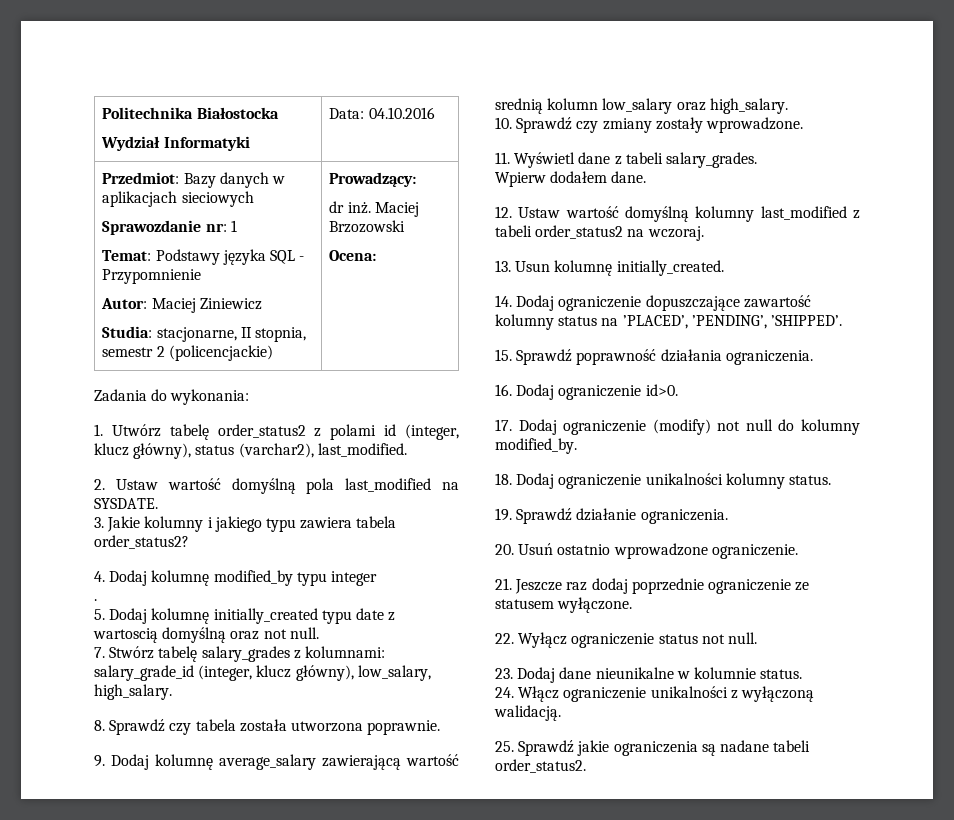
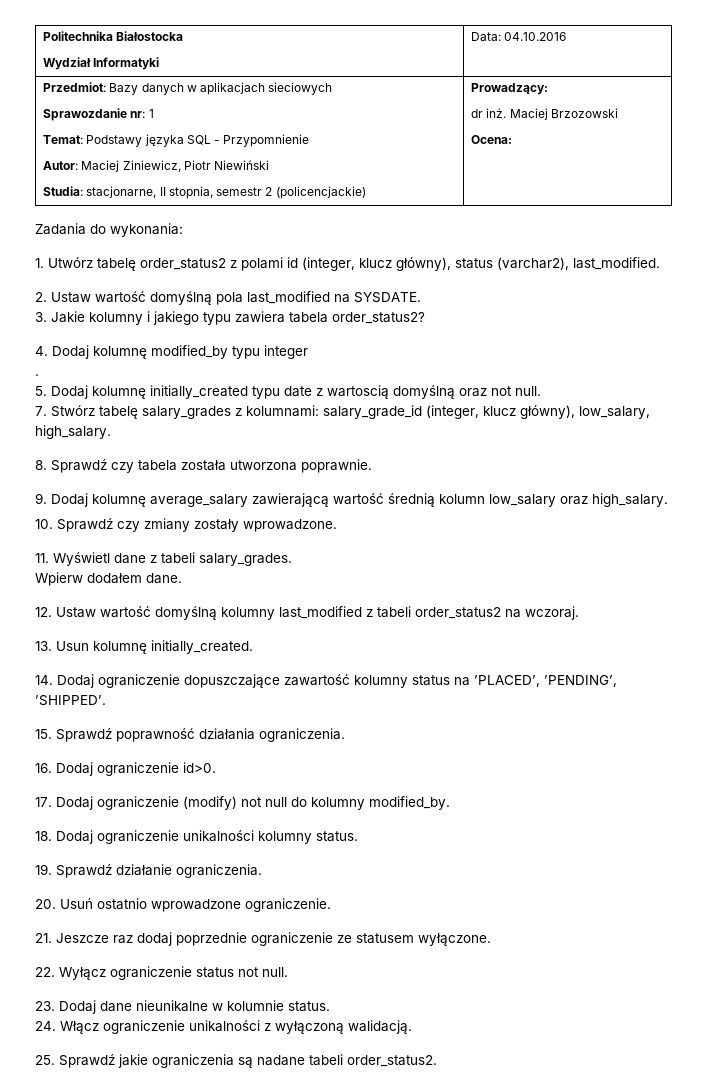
  Przedmiot: Bazy danych w aplikacjach sieciowych
  Sprawozdanie nr: 1
  Temat: Podstawy języka SQL - Przypomnienie
- Autor: Maciej Ziniewicz
+ Autor: Maciej Ziniewicz, Piotr Niewiński
- 9. Dodaj kolumnę average_salary zawierającą wartość srednią kolumn low_salary oraz high_salary.
+ 9. Dodaj kolumnę average_salary zawierającą wartość średnią kolumn low_salary oraz high_salary.

